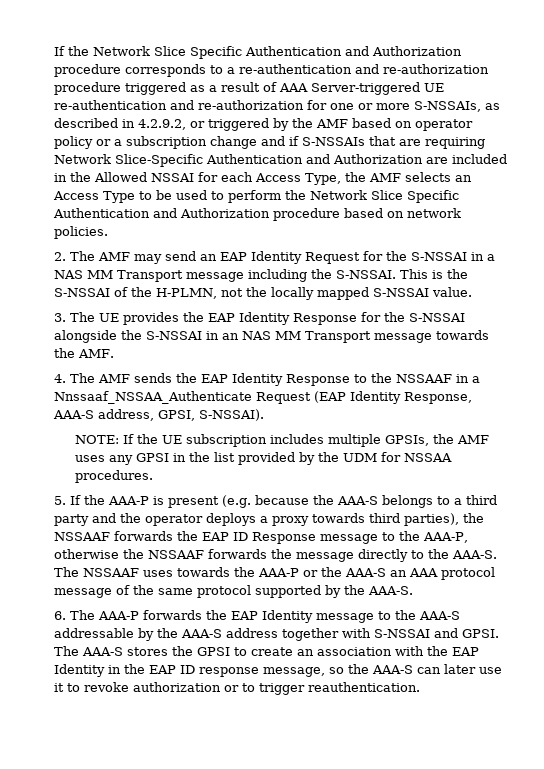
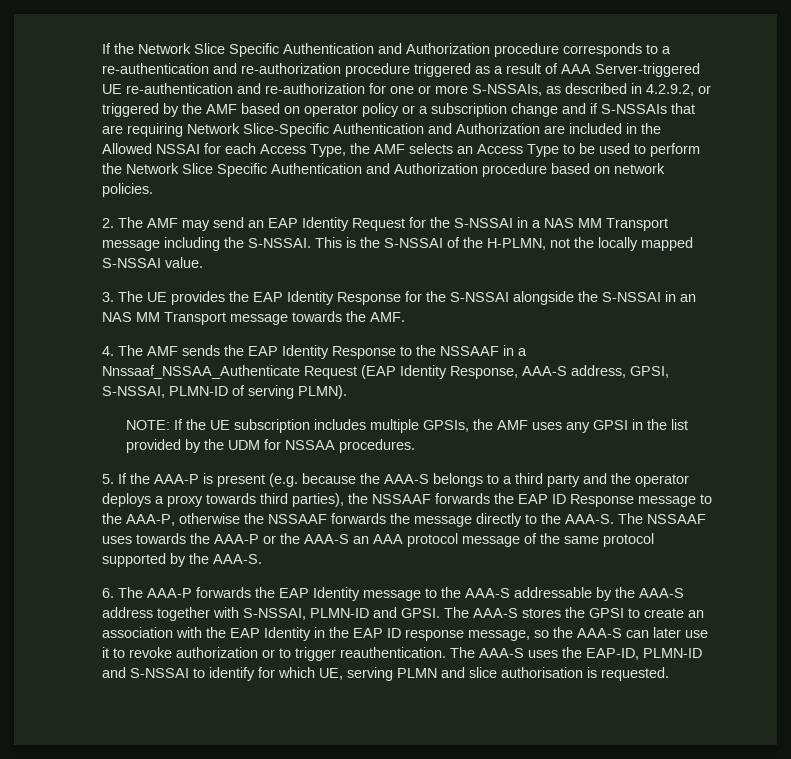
- 4. The AMF sends the EAP Identity Response to the NSSAAF in a Nnssaaf_NSSAA_Authenticate Request (EAP Identity Response, AAA-S address, GPSI, S-NSSAI).
+ 4. The AMF sends the EAP Identity Response to the NSSAAF in a Nnssaaf_NSSAA_Authenticate Request (EAP Identity Response, AAA-S address, GPSI, S-NSSAI, PLMN-ID of serving PLMN).
- 6. The AAA-P forwards the EAP Identity message to the AAA-S addressable by the AAA-S address together with S-NSSAI and GPSI.
+ 6. The AAA-P forwards the EAP Identity message to the AAA-S addressable by the AAA-S address together with S-NSSAI, PLMN-ID and GPSI.
+ The AAA-S uses the EAP-ID, PLMN-ID and S-NSSAI to identify for which UE, serving PLMN and slice authorisation is requested.

